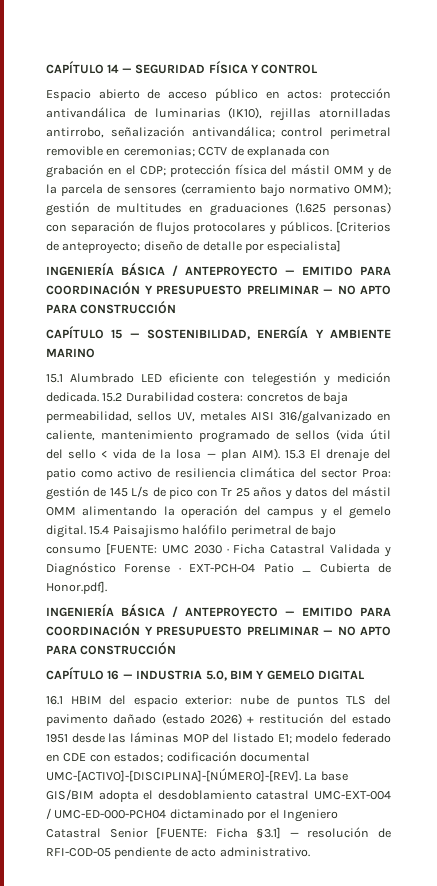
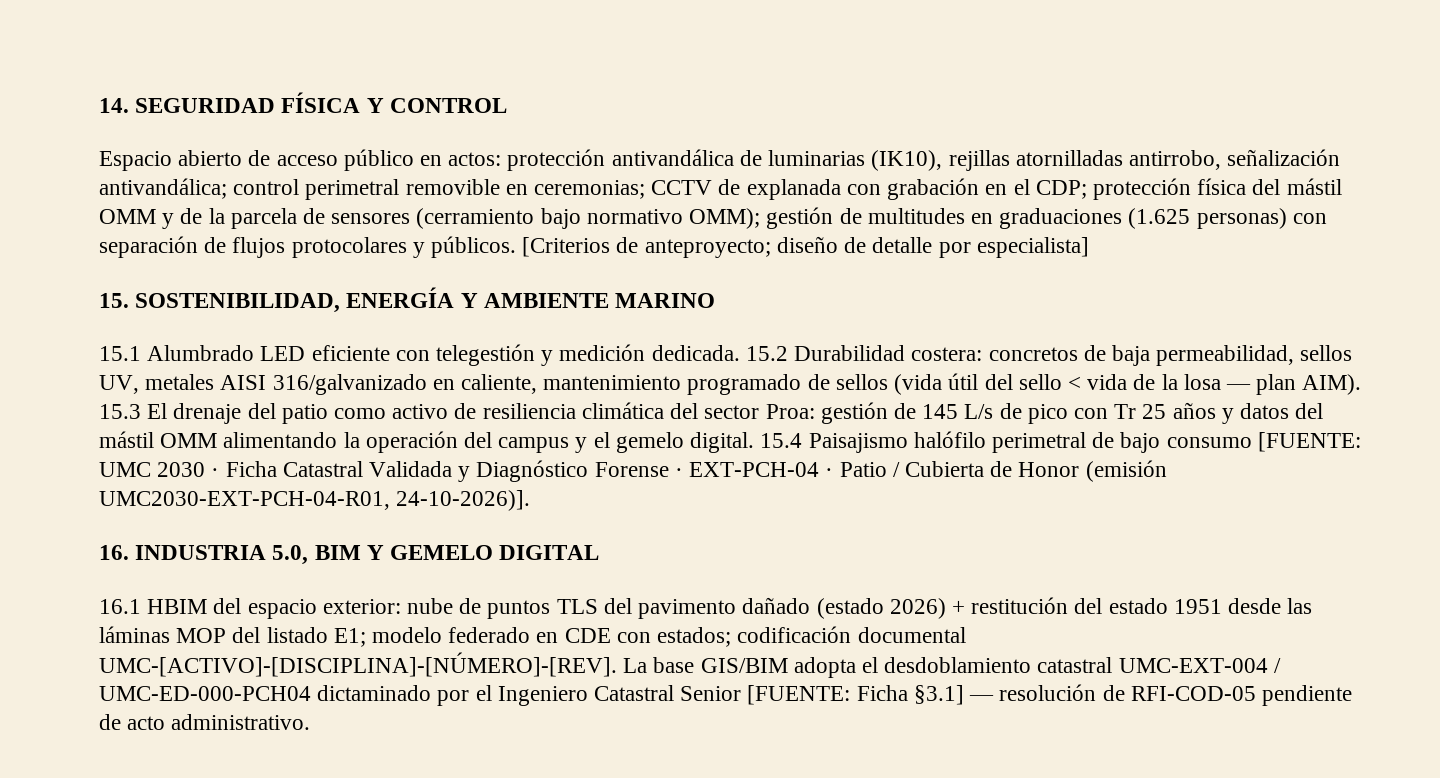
- CAPÍTULO 14 — SEGURIDAD FÍSICA Y CONTROL
+ 14. SEGURIDAD FÍSICA Y CONTROL
  [Criterios de anteproyecto; diseño de detalle por especialista]
- INGENIERÍA BÁSICA / ANTEPROYECTO — EMITIDO PARA COORDINACIÓN Y PRESUPUESTO PRELIMINAR — NO APTO PARA CONSTRUCCIÓN
- CAPÍTULO 15 — SOSTENIBILIDAD, ENERGÍA Y AMBIENTE MARINO
+ 15. SOSTENIBILIDAD, ENERGÍA Y AMBIENTE MARINO
- 15.4 Paisajismo halófilo perimetral de bajo consumo [FUENTE: UMC 2030 · Ficha Catastral Validada y Diagnóstico Forense · EXT-PCH-04 Patio _ Cubierta de Honor.pdf].
- INGENIERÍA BÁSICA / ANTEPROYECTO — EMITIDO PARA COORDINACIÓN Y PRESUPUESTO PRELIMINAR — NO APTO PARA CONSTRUCCIÓN
- CAPÍTULO 16 — INDUSTRIA 5.0, BIM Y GEMELO DIGITAL
+ 15.4 Paisajismo halófilo perimetral de bajo consumo [FUENTE: UMC 2030 · Ficha Catastral Validada y Diagnóstico Forense · EXT-PCH-04 · Patio / Cubierta de Honor (emisión UMC2030-EXT-PCH-04-R01, 24-10-2026)].
+ 16. INDUSTRIA 5.0, BIM Y GEMELO DIGITAL

